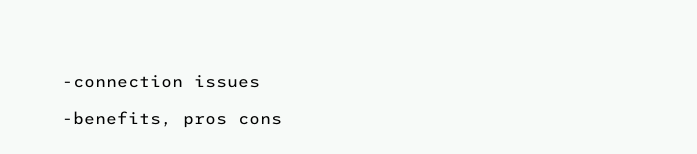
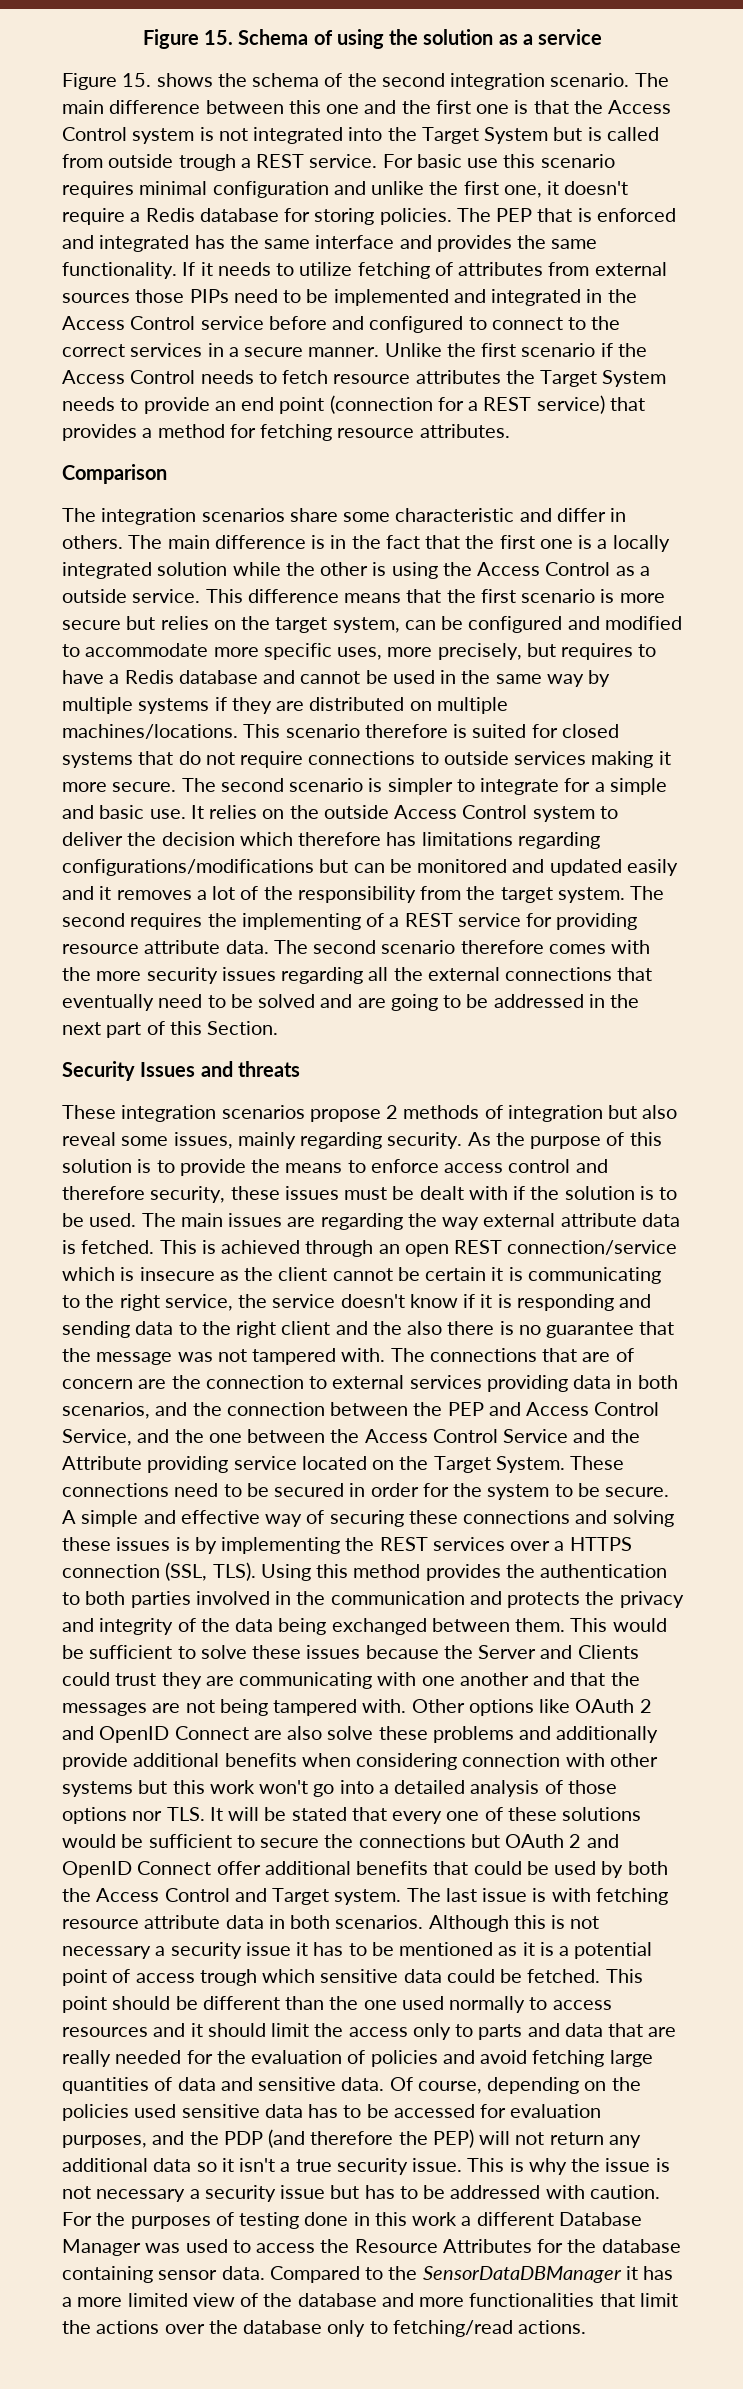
- -connection issues
- -benefits, pros cons
+ Figure 15. Schema of using the solution as a service
+ Figure 15. shows the schema of the second integration scenario. The main difference between this one and the first one is that the Access Control system is not integrated into the Target System but is called from outside trough a REST service. For basic use this scenario requires minimal configuration and unlike the first one, it doesn't require a Redis database for storing policies. The PEP that is enforced and integrated has the same interface and provides the same functionality. If it needs to utilize fetching of attributes from external sources those PIPs need to be implemented and integrated in the Access Control service before and configured to connect to the correct services in a secure manner. Unlike the first scenario if the Access Control needs to fetch resource attributes the Target System needs to provide an end point (connection for a REST service) that provides a method for fetching resource attributes.
+ Comparison
+ The integration scenarios share some characteristic and differ in others. The main difference is in the fact that the first one is a locally integrated solution while the other is using the Access Control as a outside service. This difference means that the first scenario is more secure but relies on the target system, can be configured and modified to accommodate more specific uses, more precisely, but requires to have a Redis database and cannot be used in the same way by multiple systems if they are distributed on multiple machines/locations. This scenario therefore is suited for closed systems that do not require connections to outside services making it more secure. The second scenario is simpler to integrate for a simple and basic use. It relies on the outside Access Control system to deliver the decision which therefore has limitations regarding configurations/modifications but can be monitored and updated easily and it removes a lot of the responsibility from the target system. The second requires the implementing of a REST service for providing resource attribute data. The second scenario therefore comes with the more security issues regarding all the external connections that eventually need to be solved and are going to be addressed in the next part of this Section.
+ Security Issues and threats
+ These integration scenarios propose 2 methods of integration but also reveal some issues, mainly regarding security. As the purpose of this solution is to provide the means to enforce access control and therefore security, these issues must be dealt with if the solution is to be used. The main issues are regarding the way external attribute data is fetched. This is achieved through an open REST connection/service which is insecure as the client cannot be certain it is communicating to the right service, the service doesn't know if it is responding and sending data to the right client and the also there is no guarantee that the message was not tampered with. The connections that are of concern are the connection to external services providing data in both scenarios, and the connection between the PEP and Access Control Service, and the one between the Access Control Service and the Attribute providing service located on the Target System. These connections need to be secured in order for the system to be secure. A simple and effective way of securing these connections and solving these issues is by implementing the REST services over a HTTPS connection (SSL, TLS). Using this method provides the authentication to both parties involved in the communication and protects the privacy and integrity of the data being exchanged between them. This would be sufficient to solve these issues because the Server and Clients could trust they are communicating with one another and that the messages are not being tampered with. Other options like OAuth 2 and OpenID Connect are also solve these problems and additionally provide additional benefits when considering connection with other systems but this work won't go into a detailed analysis of those options nor TLS. It will be stated that every one of these solutions would be sufficient to secure the connections but OAuth 2 and OpenID Connect offer additional benefits that could be used by both the Access Control and Target system. The last issue is with fetching resource attribute data in both scenarios. Although this is not necessary a security issue it has to be mentioned as it is a potential point of access trough which sensitive data could be fetched. This point should be different than the one used normally to access resources and it should limit the access only to parts and data that are really needed for the evaluation of policies and avoid fetching large quantities of data and sensitive data. Of course, depending on the policies used sensitive data has to be accessed for evaluation purposes, and the PDP (and therefore the PEP) will not return any additional data so it isn't a true security issue. This is why the issue is not necessary a security issue but has to be addressed with caution. For the purposes of testing done in this work a different Database Manager was used to access the Resource Attributes for the database containing sensor data. Compared to the SensorDataDBManager it has a more limited view of the database and more functionalities that limit the actions over the database only to fetching/read actions.

